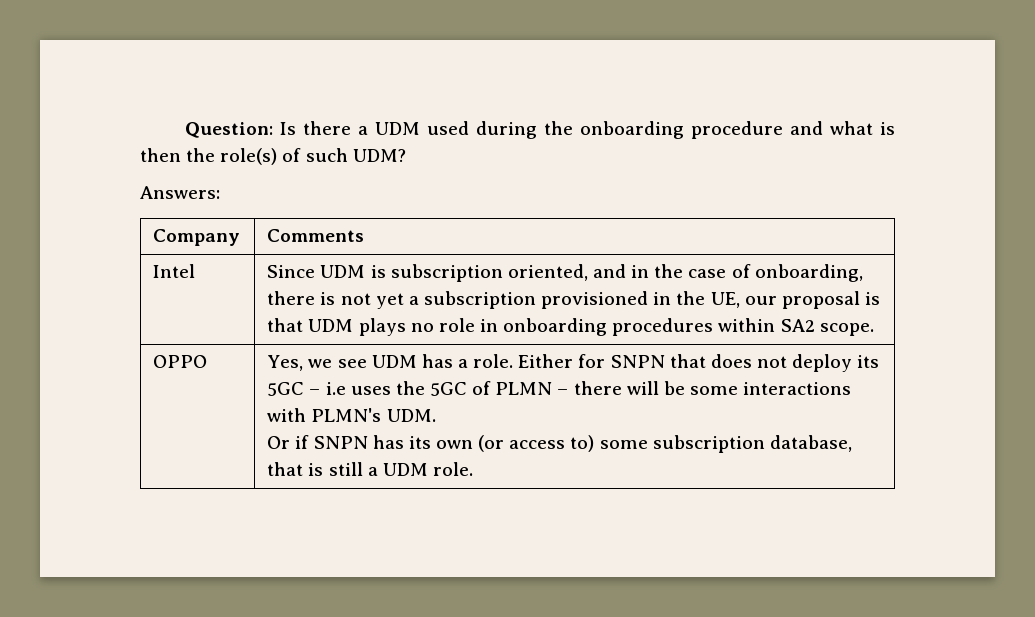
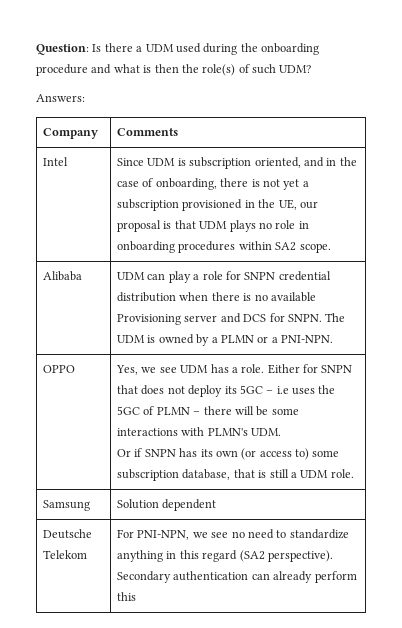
+ Alibaba | UDM can play a role for SNPN credential distribution when there is no available Provisioning server and DCS for SNPN. The UDM is owned by a PLMN or a PNI-NPN.
+ Samsung | Solution dependent
+ Deutsche Telekom | For PNI-NPN, we see no need to standardize anything in this regard (SA2 perspective). Secondary authentication can already perform this

